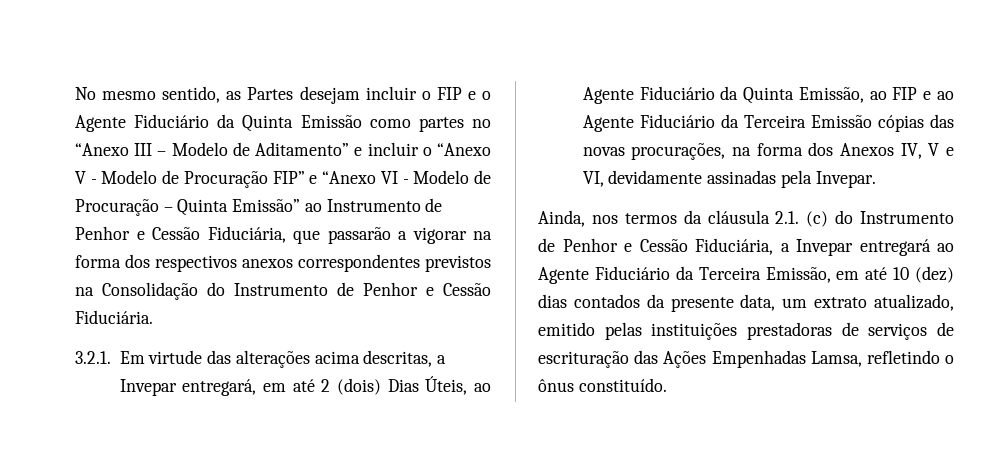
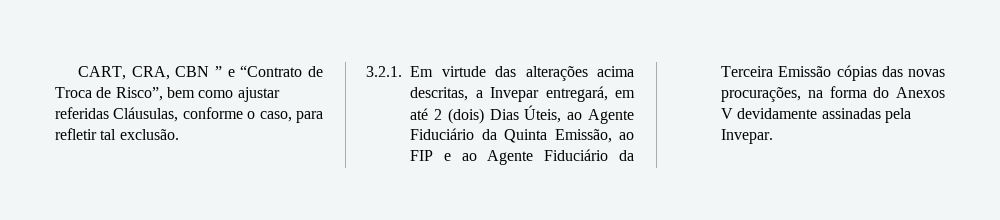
- No mesmo sentido, as Partes desejam incluir o FIP e o Agente Fiduciário da Quinta Emissão como partes no “Anexo III – Modelo de Aditamento” e incluir o “Anexo V - Modelo de Procuração FIP” e “Anexo VI - Modelo de Procuração – Quinta Emissão” ao Instrumento de Penhor e Cessão Fiduciária, que passarão a vigorar na forma dos respectivos anexos correspondentes previstos na Consolidação do Instrumento de Penhor e Cessão Fiduciária.
+ CART, CRA, CBN ” e “Contrato de Troca de Risco”, bem como ajustar referidas Cláusulas, conforme o caso, para refletir tal exclusão.
- 3.2.1. Em virtude das alterações acima descritas, a Invepar entregará, em até 2 (dois) Dias Úteis, ao Agente Fiduciário da Quinta Emissão, ao FIP e ao Agente Fiduciário da Terceira Emissão cópias das novas procurações, na forma dos Anexos IV, V e VI, devidamente assinadas pela Invepar.
- Ainda, nos termos da cláusula 2.1. (c) do Instrumento de Penhor e Cessão Fiduciária, a Invepar entregará ao Agente Fiduciário da Terceira Emissão, em até 10 (dez) dias contados da presente data, um extrato atualizado, emitido pelas instituições prestadoras de serviços de escrituração das Ações Empenhadas Lamsa, refletindo o ônus constituído.
+ 3.2.1. Em virtude das alterações acima descritas, a Invepar entregará, em até 2 (dois) Dias Úteis, ao Agente Fiduciário da Quinta Emissão, ao FIP e ao Agente Fiduciário da Terceira Emissão cópias das novas procurações, na forma do Anexos V devidamente assinadas pela Invepar.

